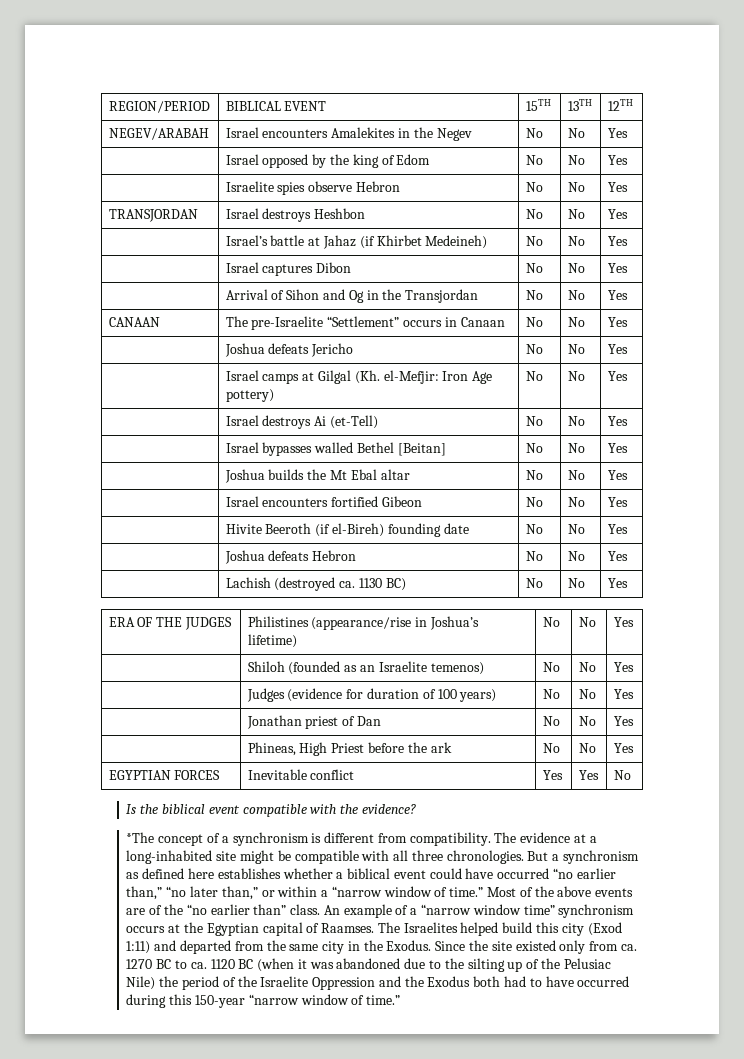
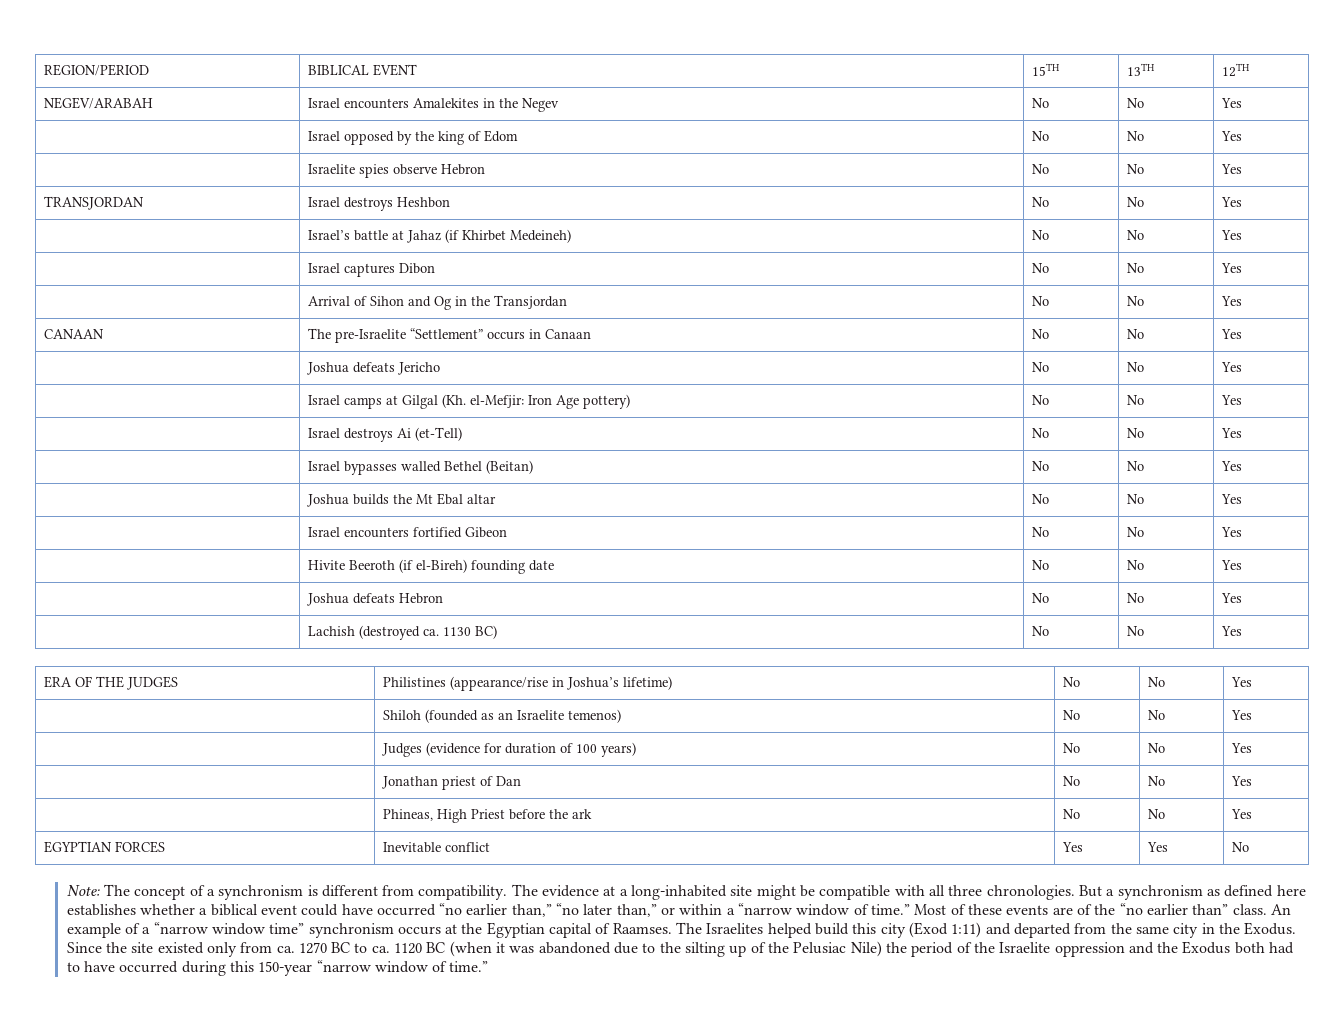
- | Israel bypasses walled Bethel [Beitan] | No | No | Yes
+ | Israel bypasses walled Bethel (Beitan) | No | No | Yes
- Is the biblical event compatible with the evidence?
- *The concept of a synchronism is different from compatibility.
+ Note: The concept of a synchronism is different from compatibility.
- Most of the above events are of the “no earlier than” class.
+ Most of these events are of the “no earlier than” class.
- Since the site existed only from ca. 1270 BC to ca. 1120 BC (when it was abandoned due to the silting up of the Pelusiac Nile) the period of the Israelite Oppression and the Exodus both had to have occurred during this 150-year “narrow window of time.”
+ Since the site existed only from ca. 1270 BC to ca. 1120 BC (when it was abandoned due to the silting up of the Pelusiac Nile) the period of the Israelite oppression and the Exodus both had to have occurred during this 150-year “narrow window of time.”

